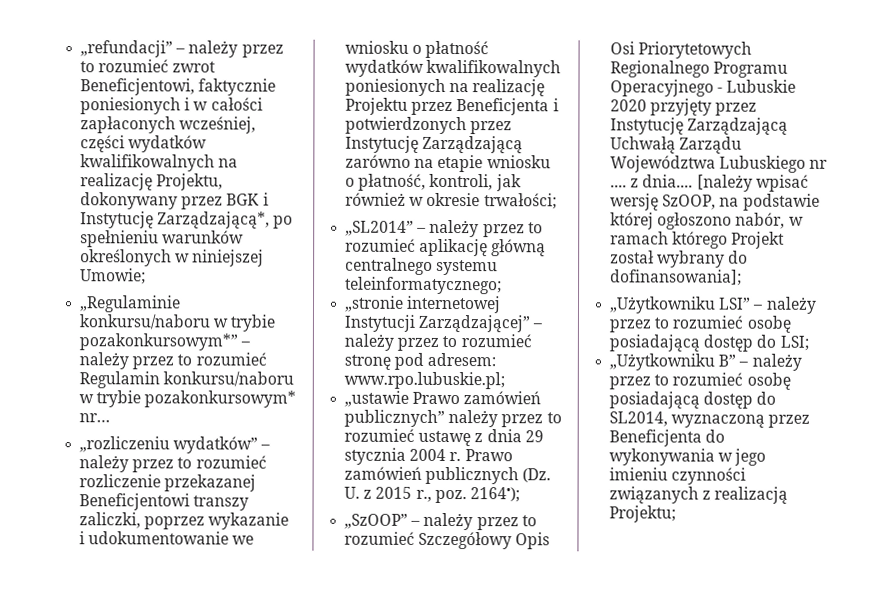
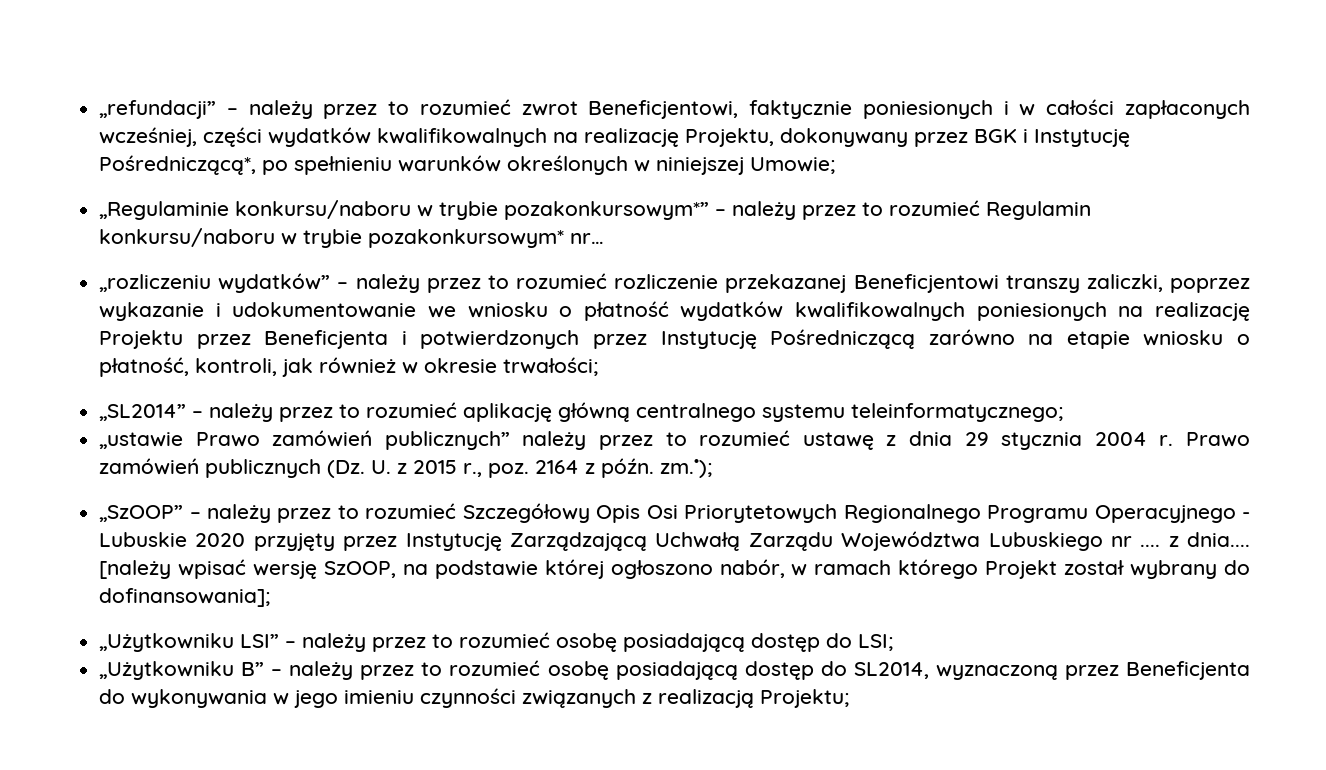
- „refundacji” – należy przez to rozumieć zwrot Beneficjentowi, faktycznie poniesionych i w całości zapłaconych wcześniej, części wydatków kwalifikowalnych na realizację Projektu, dokonywany przez BGK i Instytucję Zarządzającą*, po spełnieniu warunków określonych w niniejszej Umowie;
+ „refundacji” – należy przez to rozumieć zwrot Beneficjentowi, faktycznie poniesionych i w całości zapłaconych wcześniej, części wydatków kwalifikowalnych na realizację Projektu, dokonywany przez BGK i Instytucję Pośredniczącą*, po spełnieniu warunków określonych w niniejszej Umowie;
- „rozliczeniu wydatków” – należy przez to rozumieć rozliczenie przekazanej Beneficjentowi transzy zaliczki, poprzez wykazanie i udokumentowanie we wniosku o płatność wydatków kwalifikowalnych poniesionych na realizację Projektu przez Beneficjenta i potwierdzonych przez Instytucję Zarządzającą zarówno na etapie wniosku o płatność, kontroli, jak również w okresie trwałości;
+ „rozliczeniu wydatków” – należy przez to rozumieć rozliczenie przekazanej Beneficjentowi transzy zaliczki, poprzez wykazanie i udokumentowanie we wniosku o płatność wydatków kwalifikowalnych poniesionych na realizację Projektu przez Beneficjenta i potwierdzonych przez Instytucję Pośredniczącą zarówno na etapie wniosku o płatność, kontroli, jak również w okresie trwałości;
- „stronie internetowej Instytucji Zarządzającej” – należy przez to rozumieć stronę pod adresem: www.rpo.lubuskie.pl;
- Prawo zamówień publicznych (Dz. U. z 2015 r., poz. 2164•);
+ Prawo zamówień publicznych (Dz. U. z 2015 r., poz. 2164 z późn. zm.•);

